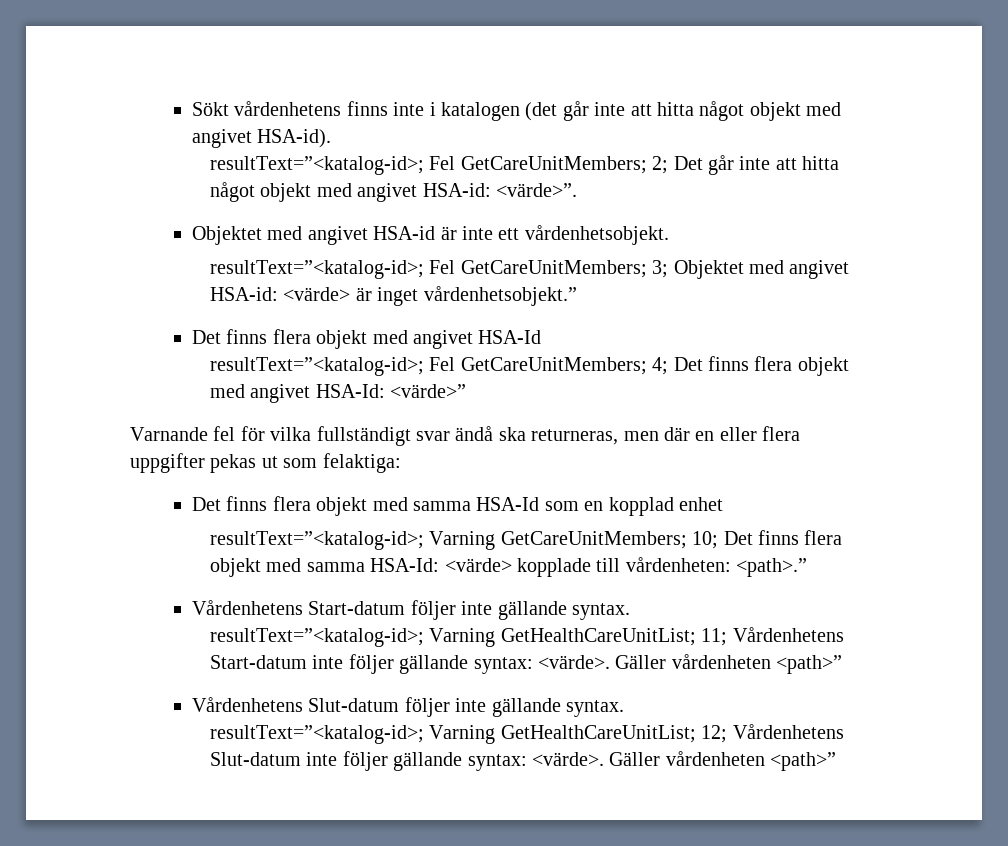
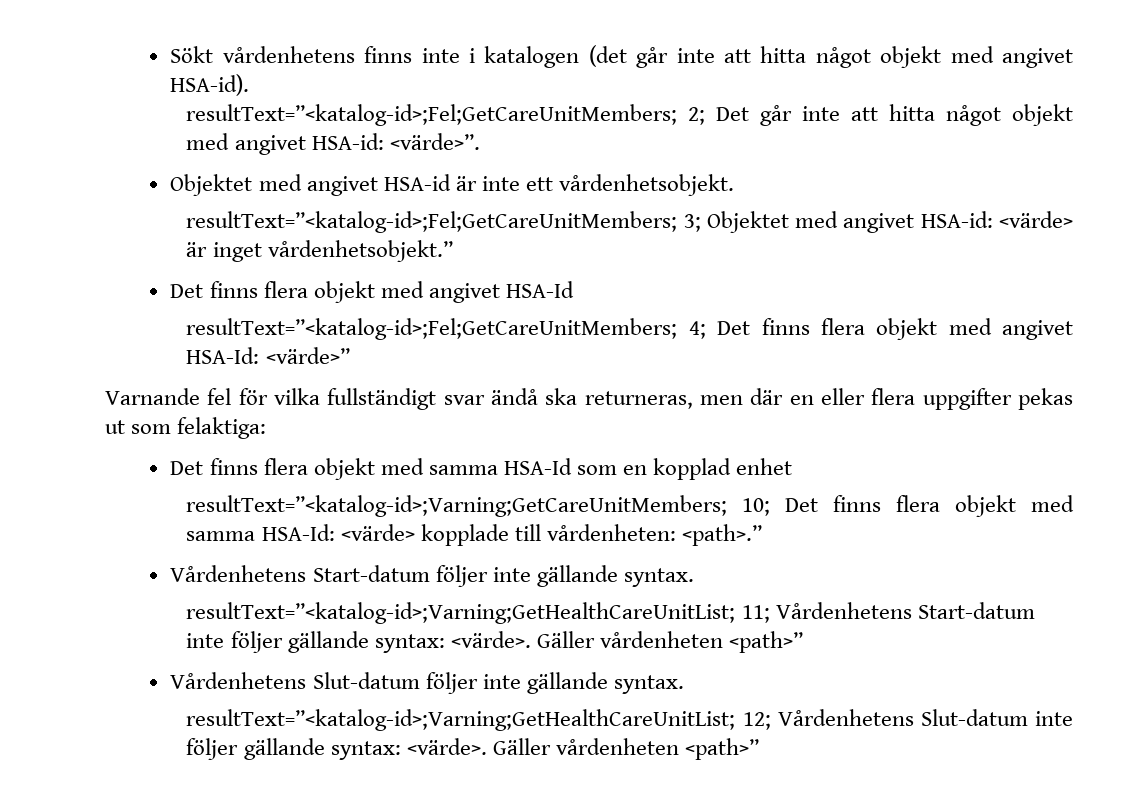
- resultText=”<katalog-id>; Fel GetCareUnitMembers; 2; Det går inte att hitta något objekt med angivet HSA-id: <värde>”.
+ resultText=”<katalog-id>;Fel;GetCareUnitMembers; 2; Det går inte att hitta något objekt med angivet HSA-id: <värde>”.
- resultText=”<katalog-id>; Fel GetCareUnitMembers; 3; Objektet med angivet HSA-id: <värde> är inget vårdenhetsobjekt.”
+ resultText=”<katalog-id>;Fel;GetCareUnitMembers; 3; Objektet med angivet HSA-id: <värde> är inget vårdenhetsobjekt.”
- resultText=”<katalog-id>; Fel GetCareUnitMembers; 4; Det finns flera objekt med angivet HSA-Id: <värde>”
+ resultText=”<katalog-id>;Fel;GetCareUnitMembers; 4; Det finns flera objekt med angivet HSA-Id: <värde>”
- resultText=”<katalog-id>; Varning GetCareUnitMembers; 10; Det finns flera objekt med samma HSA-Id: <värde> kopplade till vårdenheten: <path>.”
+ resultText=”<katalog-id>;Varning;GetCareUnitMembers; 10; Det finns flera objekt med samma HSA-Id: <värde> kopplade till vårdenheten: <path>.”
- resultText=”<katalog-id>; Varning GetHealthCareUnitList; 11; Vårdenhetens Start-datum inte följer gällande syntax: <värde>.
+ resultText=”<katalog-id>;Varning;GetHealthCareUnitList; 11; Vårdenhetens Start-datum inte följer gällande syntax: <värde>.
- resultText=”<katalog-id>; Varning GetHealthCareUnitList; 12; Vårdenhetens Slut-datum inte följer gällande syntax: <värde>.
+ resultText=”<katalog-id>;Varning;GetHealthCareUnitList; 12; Vårdenhetens Slut-datum inte följer gällande syntax: <värde>.

